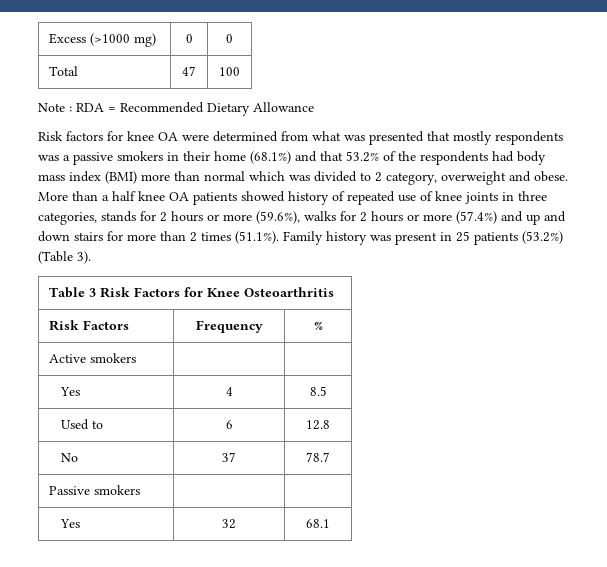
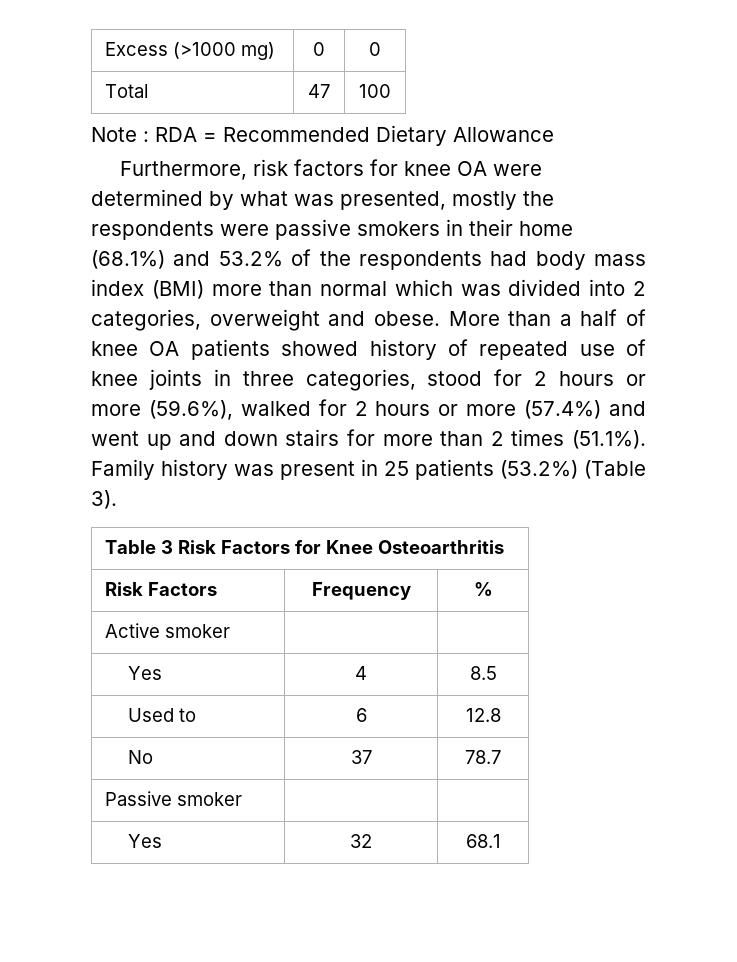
- Risk factors for knee OA were determined from what was presented that mostly respondents was a passive smokers in their home (68.1%) and that 53.2% of the respondents had body mass index (BMI) more than normal which was divided to 2 category, overweight and obese.
+ Furthermore, risk factors for knee OA were determined by what was presented, mostly the respondents were passive smokers in their home (68.1%) and 53.2% of the respondents had body mass index (BMI) more than normal which was divided into 2 categories, overweight and obese.
- More than a half knee OA patients showed history of repeated use of knee joints in three categories, stands for 2 hours or more (59.6%), walks for 2 hours or more (57.4%) and up and down stairs for more than 2 times (51.1%). Family history was present in 25 patients (53.2%) (Table 3).
+ More than a half of knee OA patients showed history of repeated use of knee joints in three categories, stood for 2 hours or more (59.6%), walked for 2 hours or more (57.4%) and went up and down stairs for more than 2 times (51.1%). Family history was present in 25 patients (53.2%) (Table 3).
- Active smokers | |
+ Active smoker | |
- Passive smokers | |
+ Passive smoker | |

